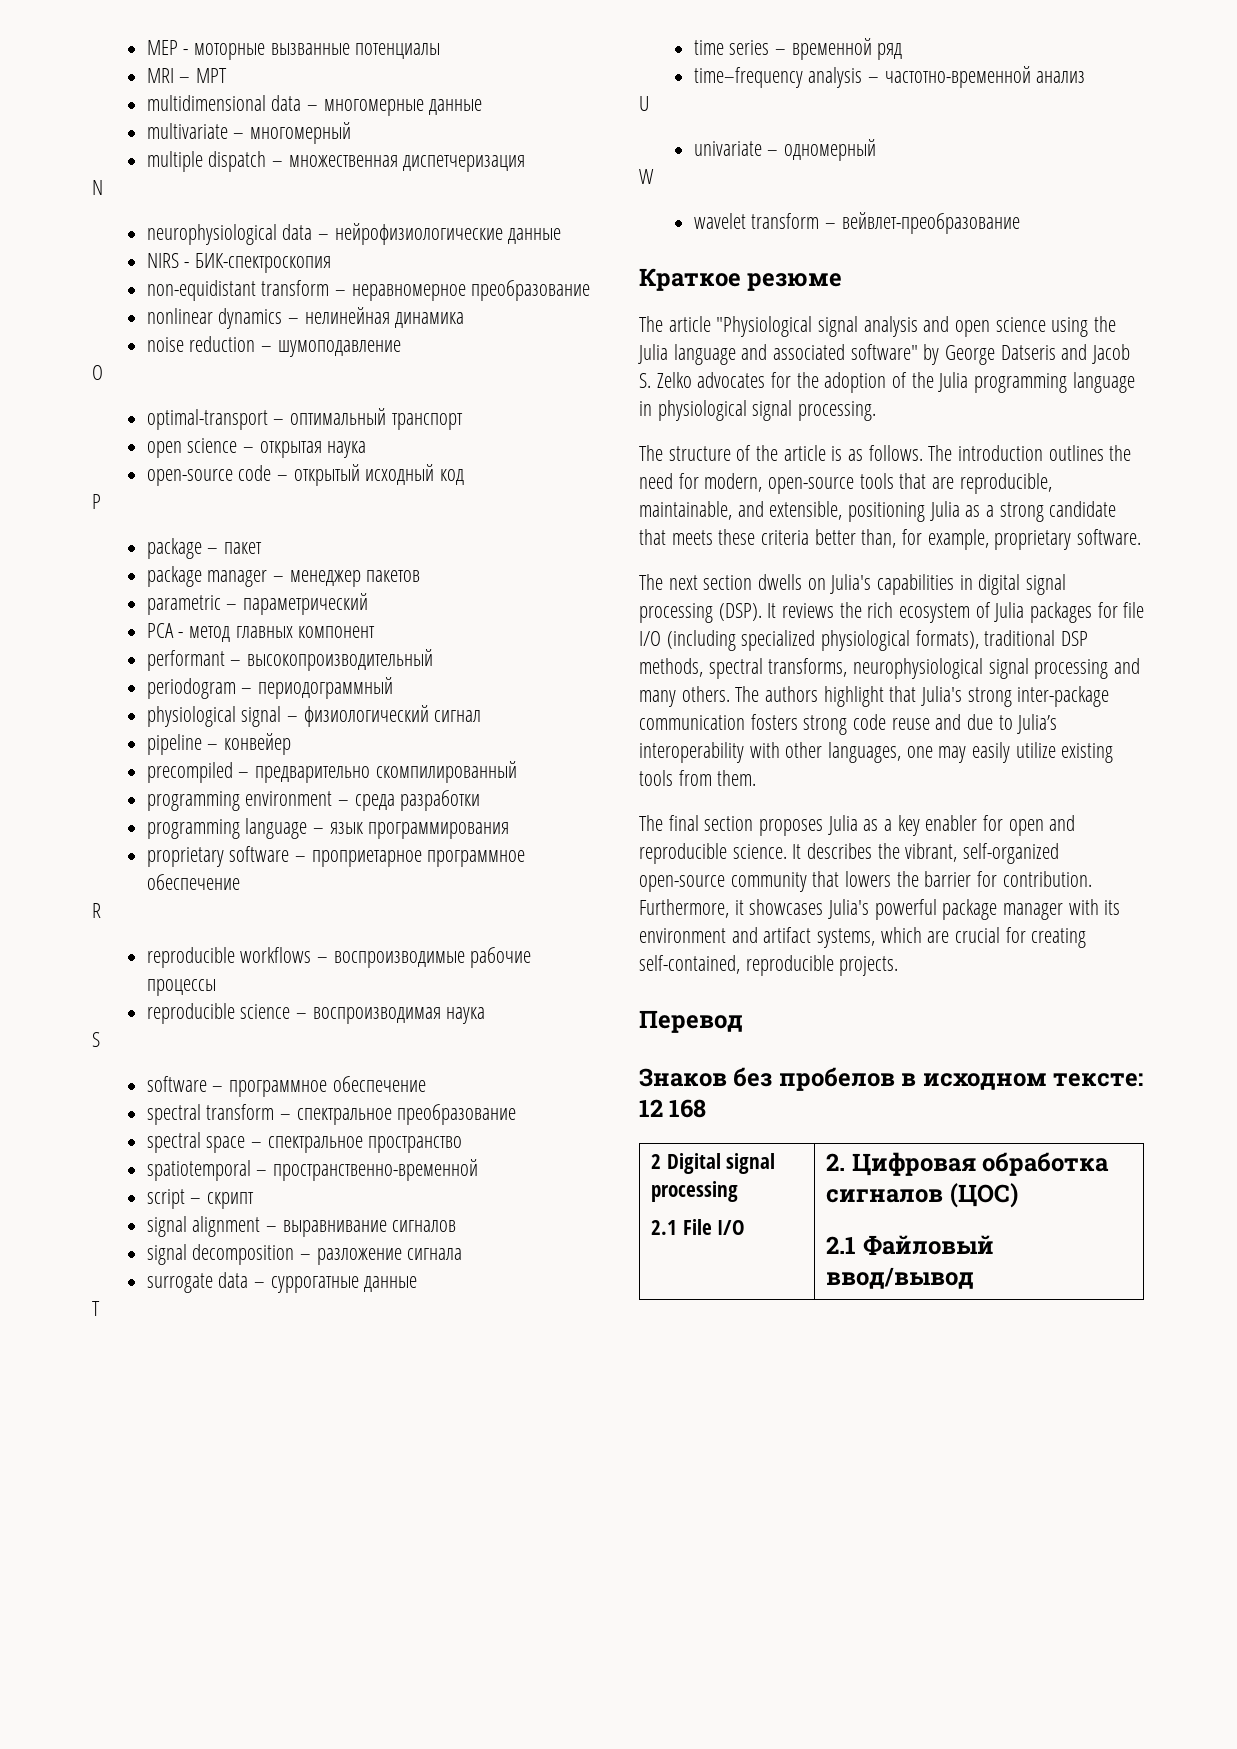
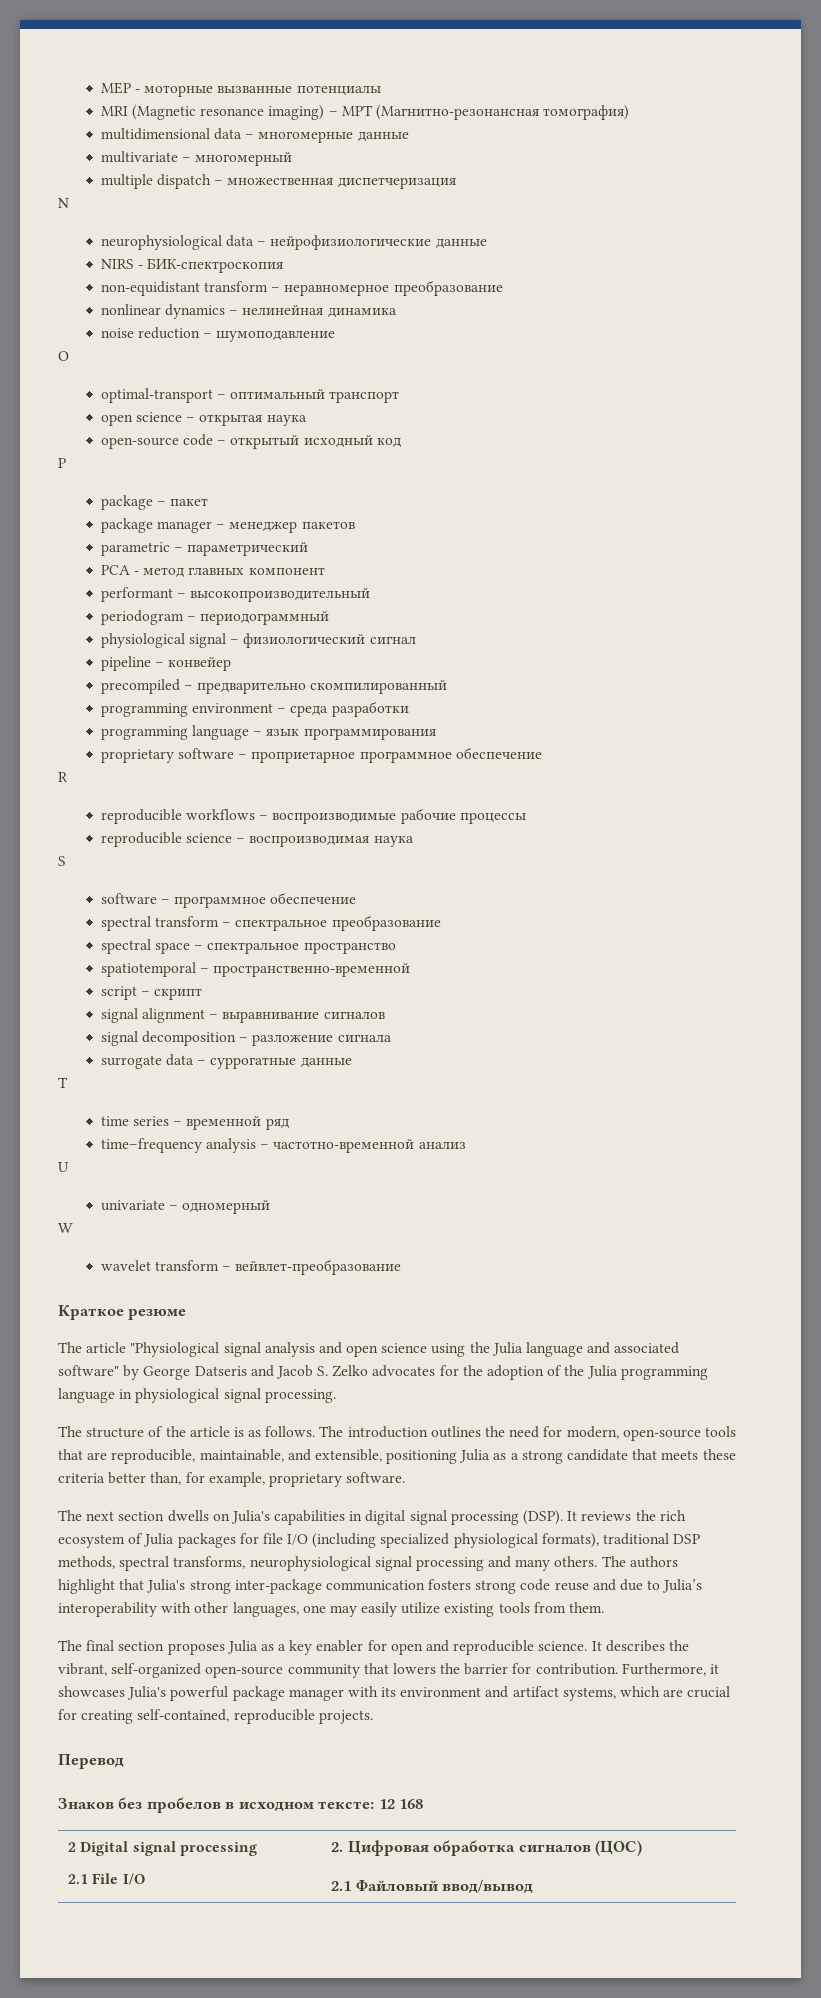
- MRI – МРТ
+ MRI (Magnetic resonance imaging) – МРТ (Магнитно-резонансная томография)

